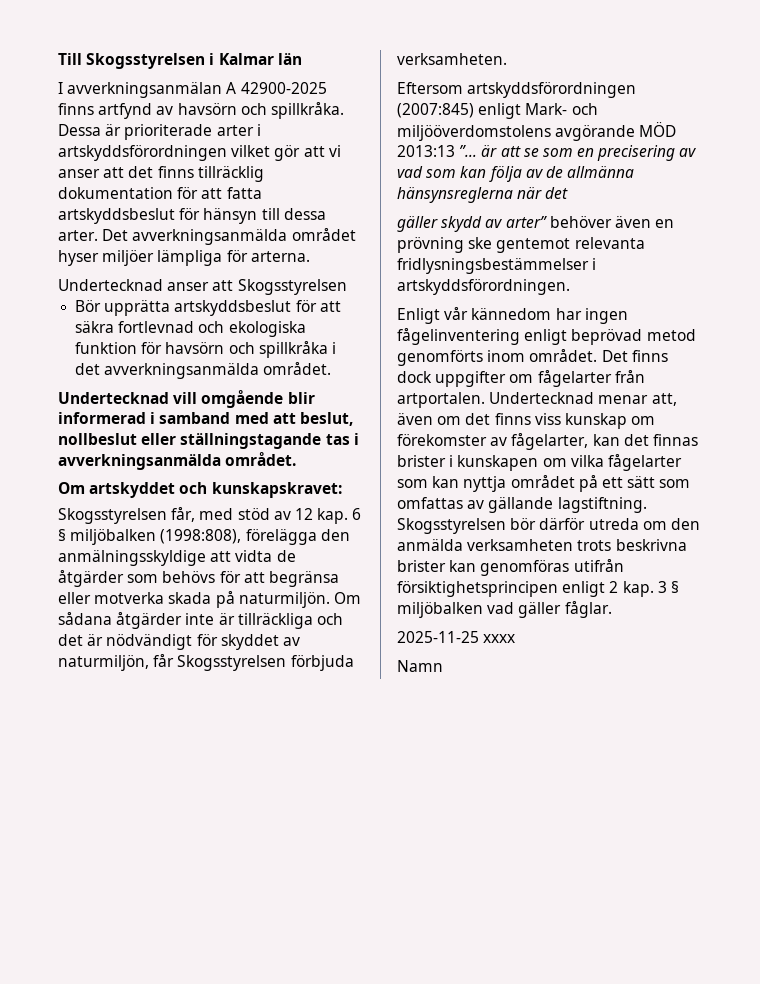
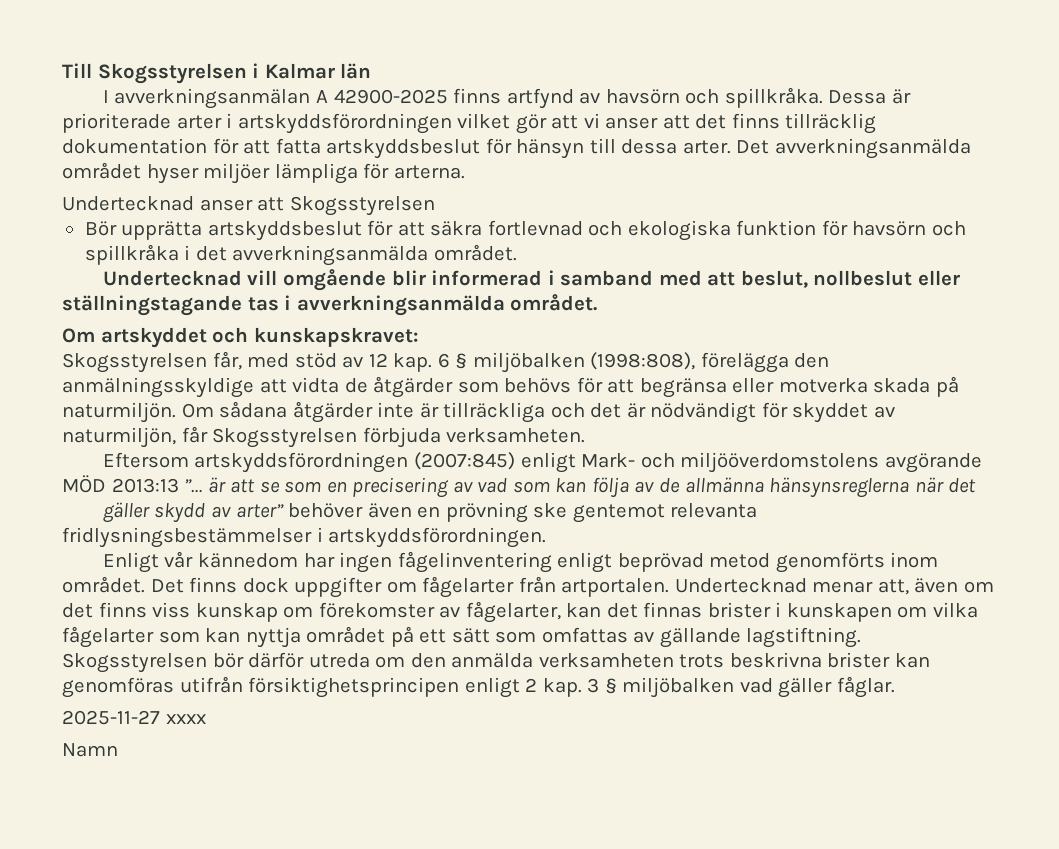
- 2025-11-25 xxxx
+ 2025-11-27 xxxx

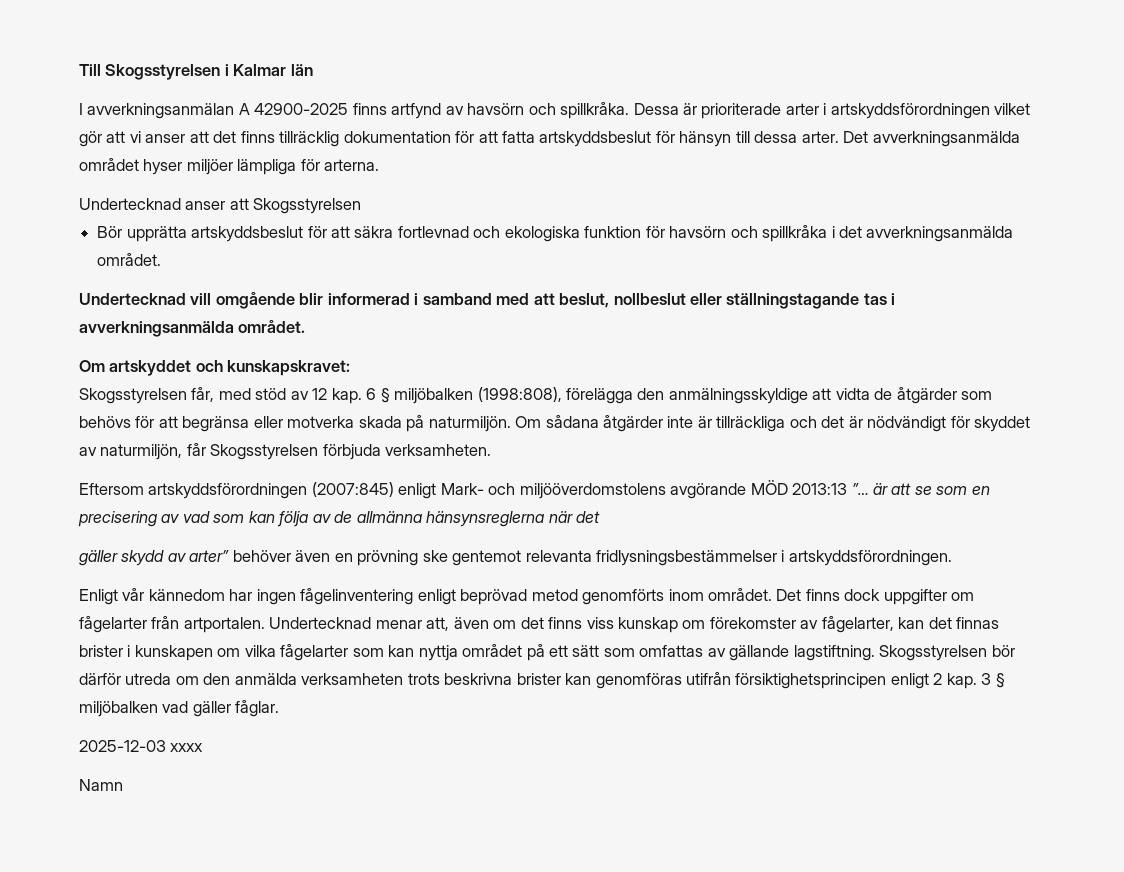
- 2025-11-27 xxxx
+ 2025-12-03 xxxx

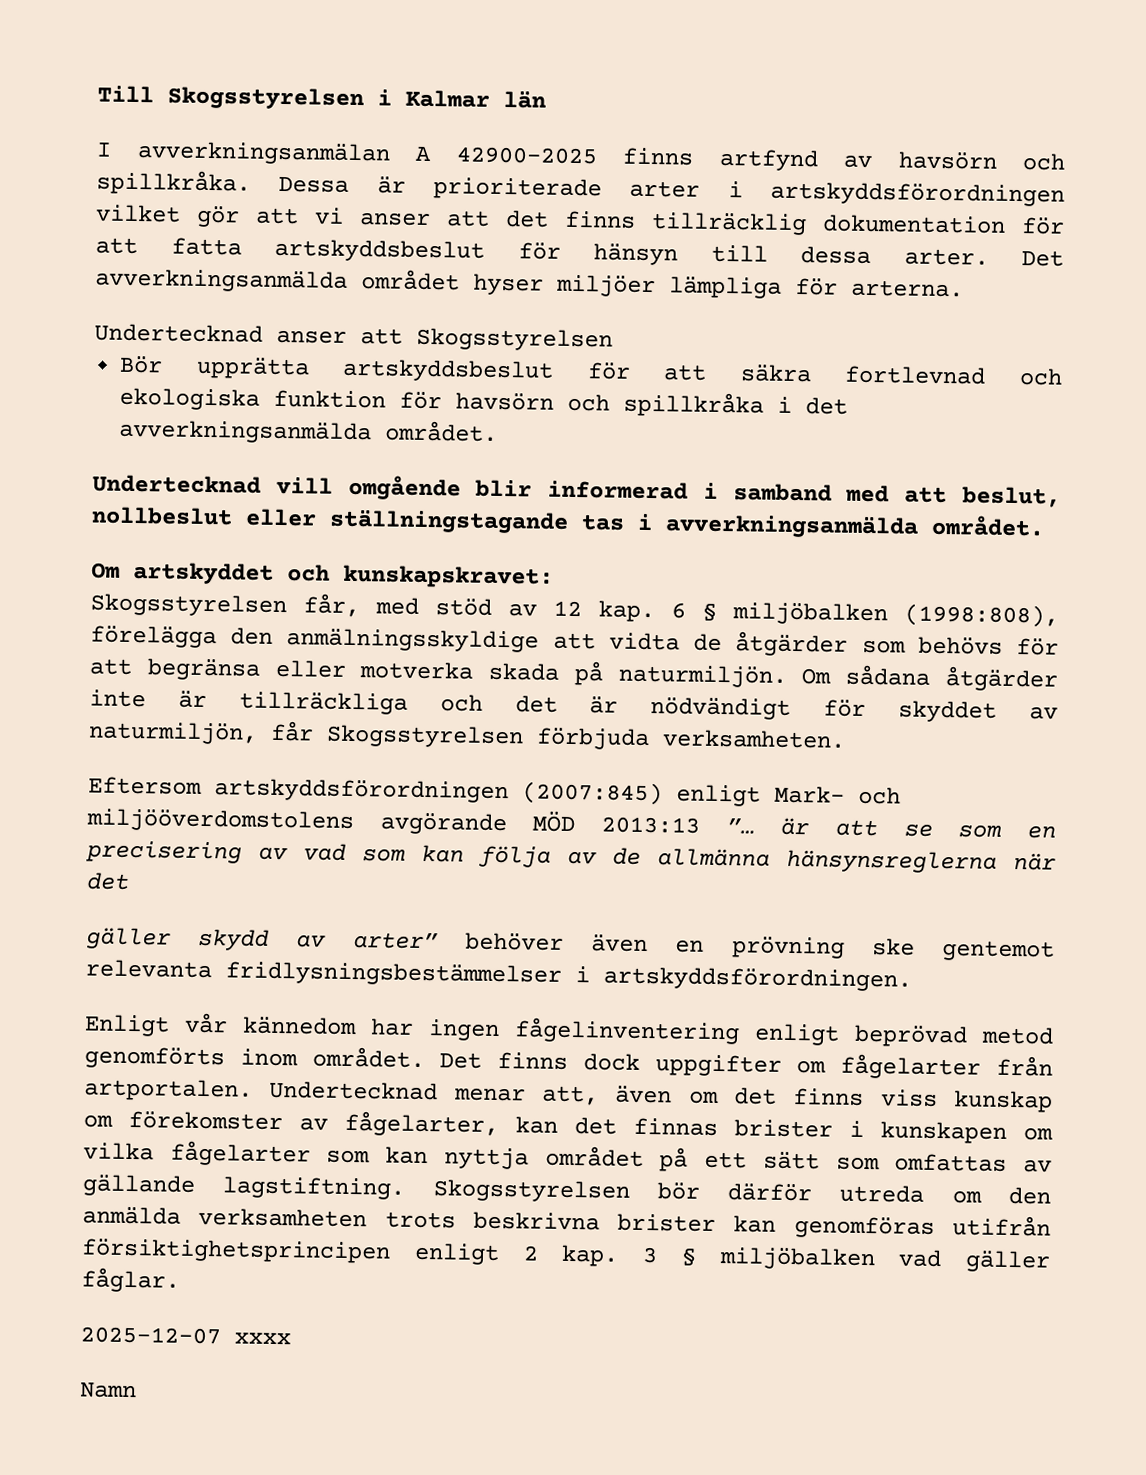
- 2025-12-03 xxxx
+ 2025-12-07 xxxx

